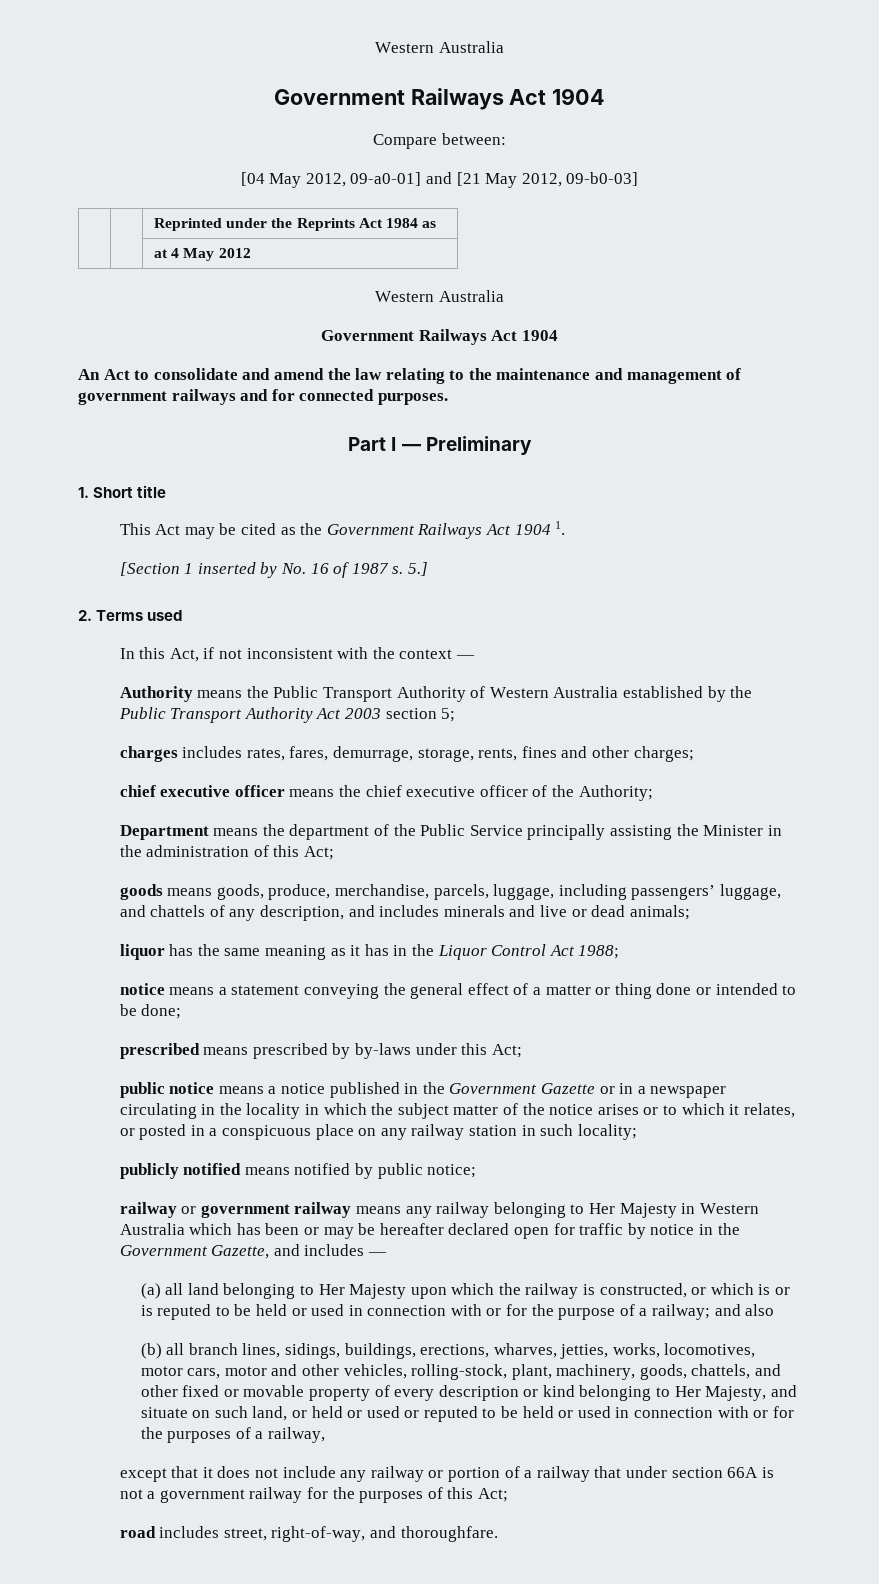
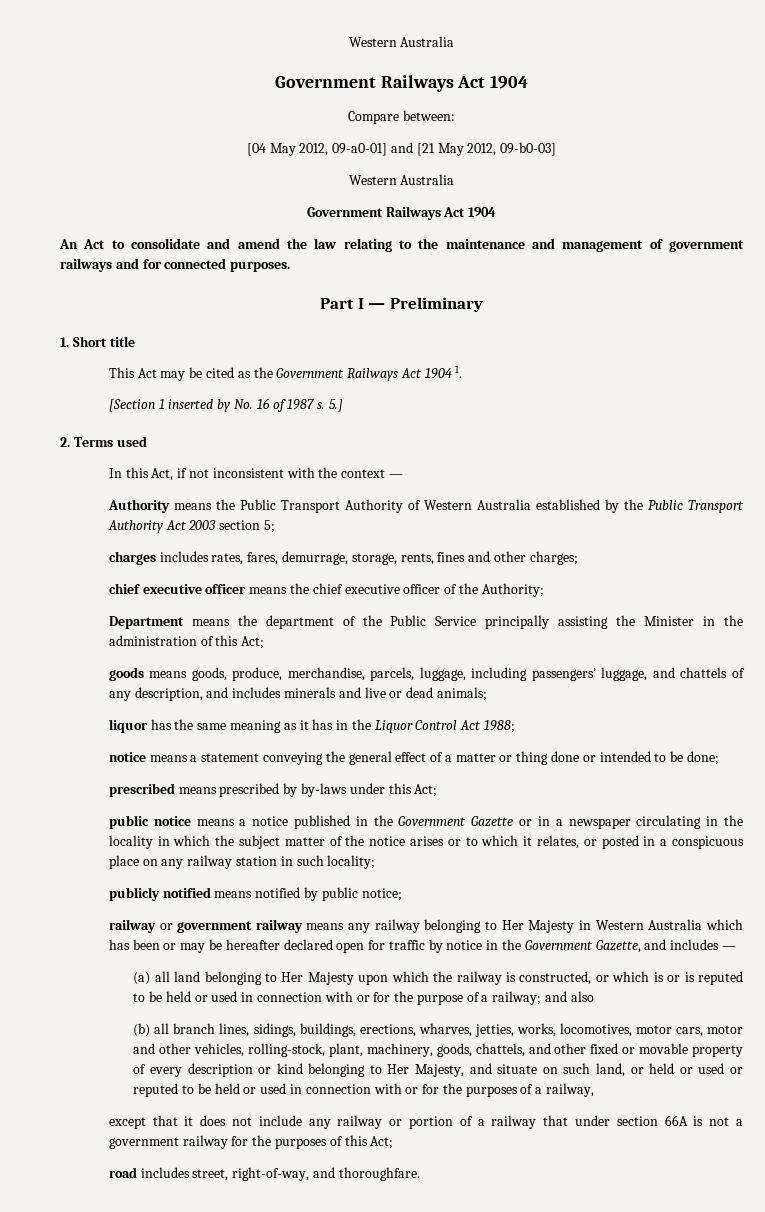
- | | Reprinted under the Reprints Act 1984 as
- | | at 4 May 2012

